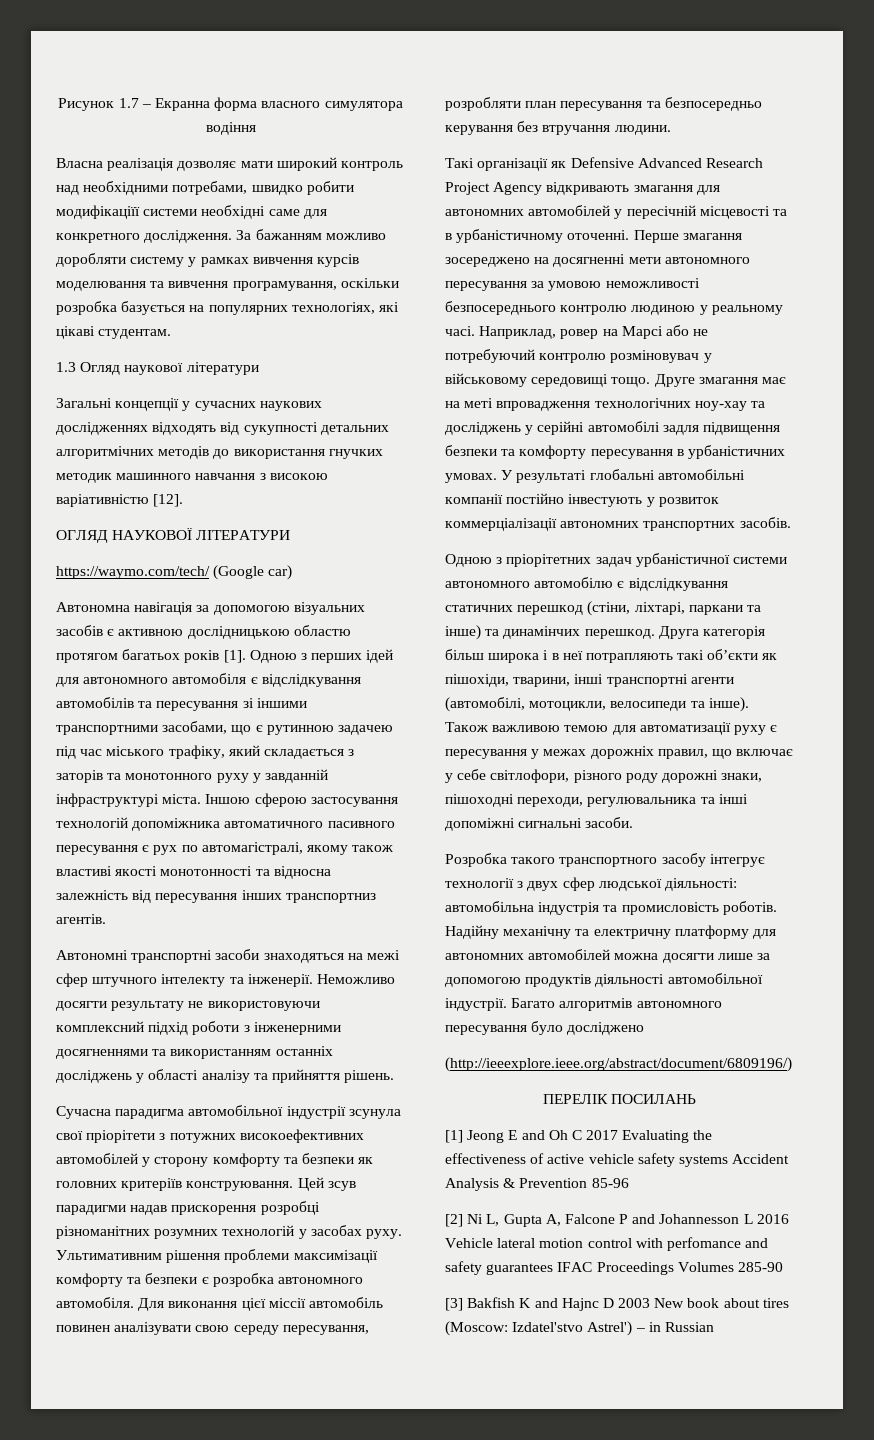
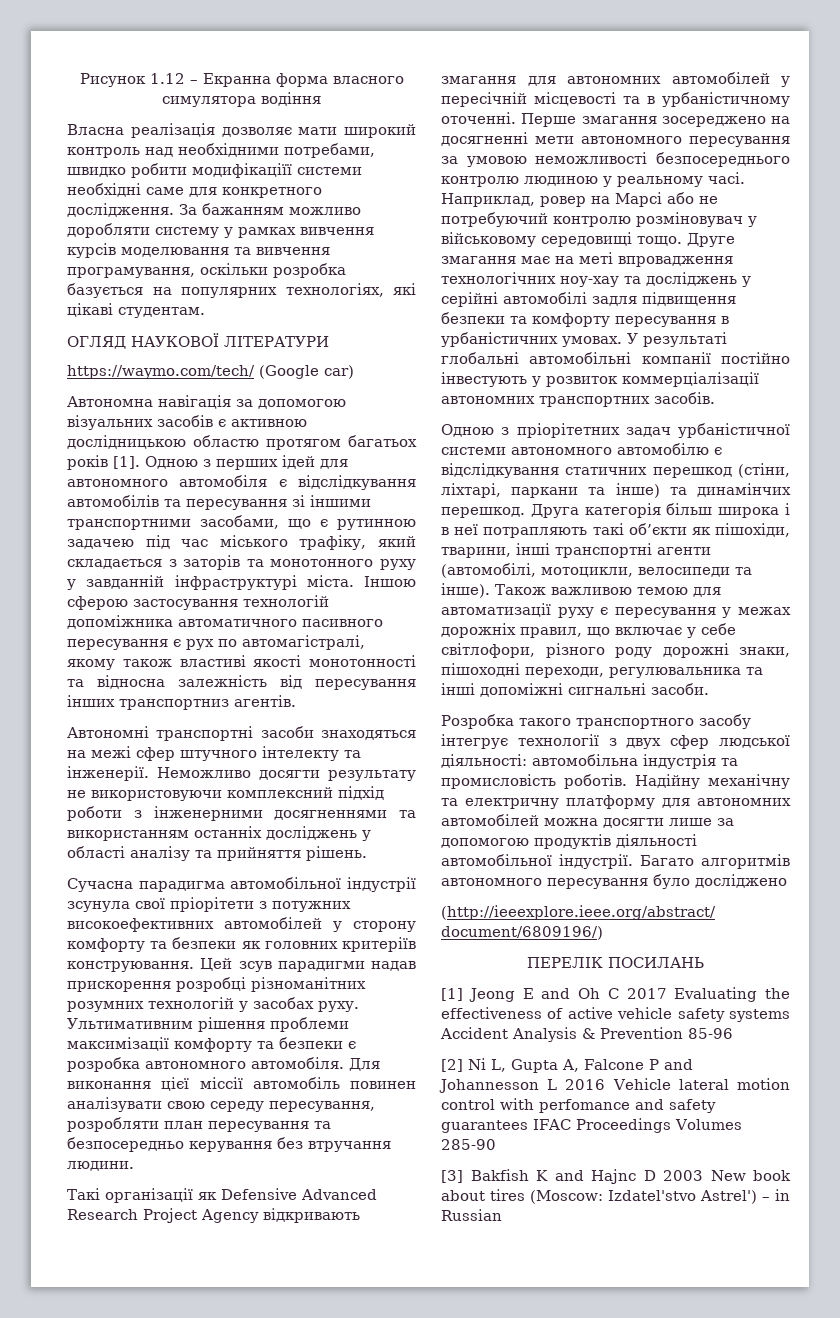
- Рисунок 1.7 – Екранна форма власного симулятора водіння
+ Рисунок 1.12 – Екранна форма власного симулятора водіння
- 1.3 Огляд наукової літератури
- Загальні концепції у сучасних наукових дослідженнях відходять від сукупності детальних алгоритмічних методів до використання гнучких методик машинного навчання з високою варіативністю [12].

